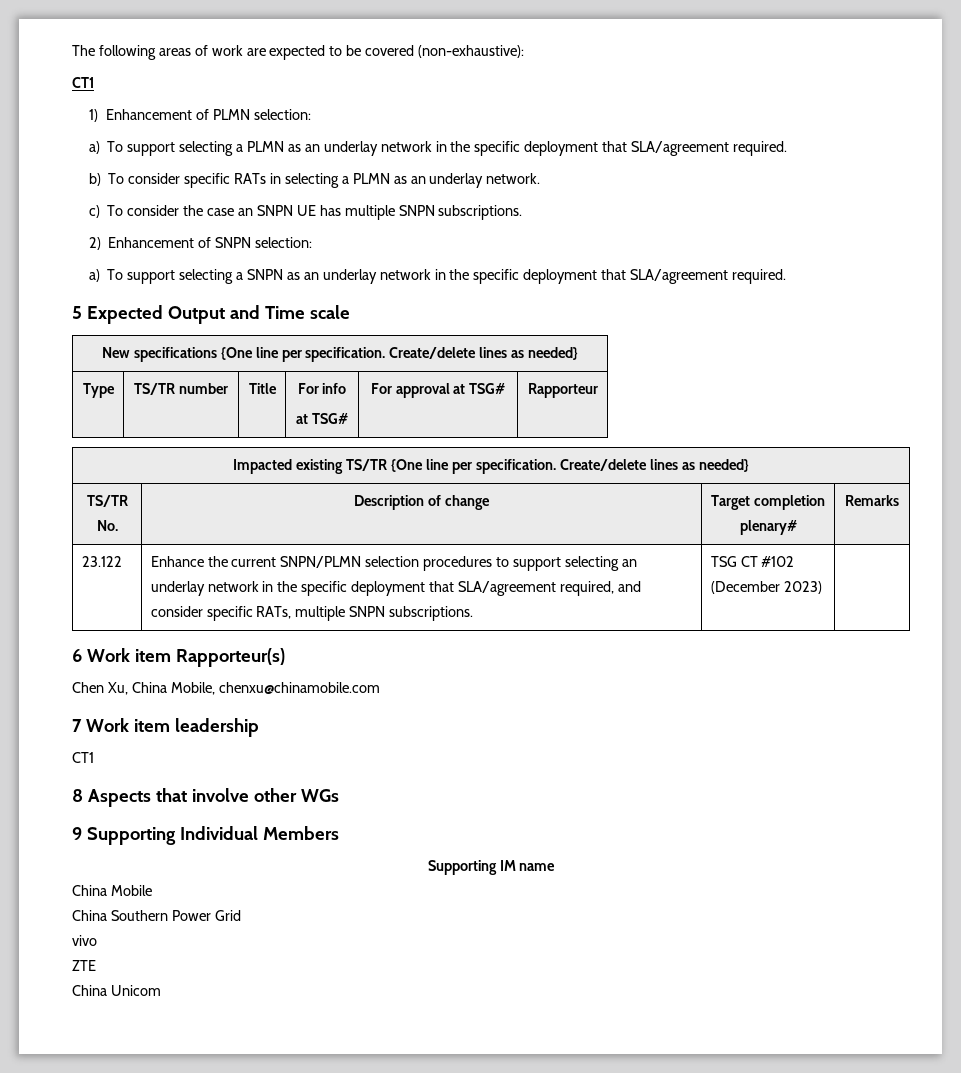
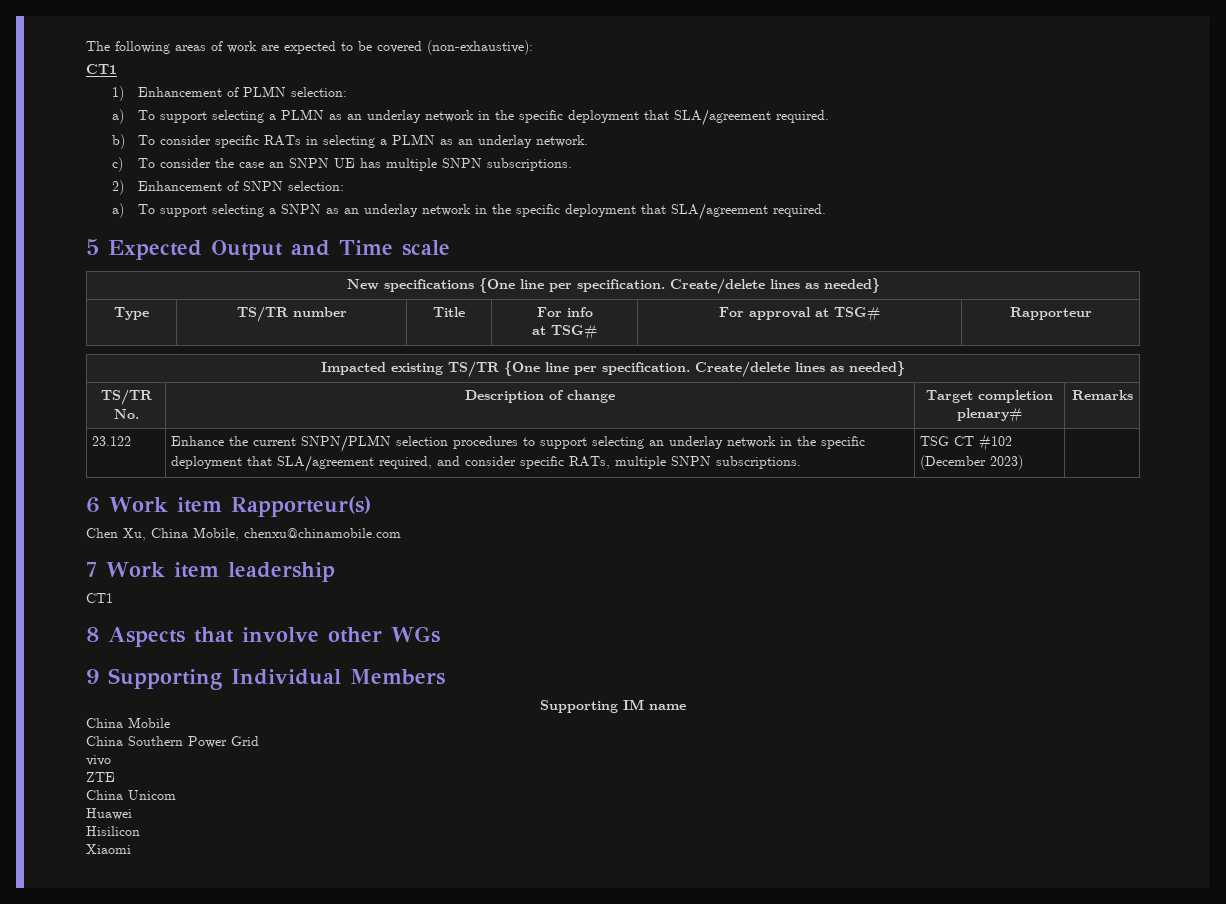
+ Huawei
+ Hisilicon
+ Xiaomi

